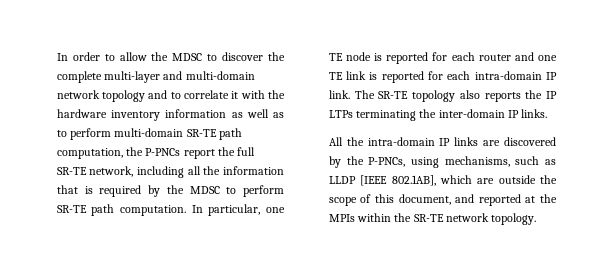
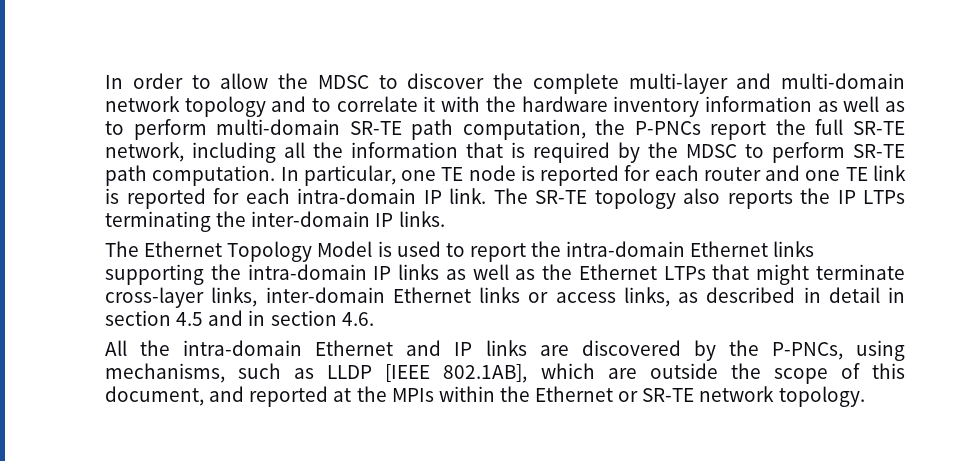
+ The Ethernet Topology Model is used to report the intra-domain Ethernet links supporting the intra-domain IP links as well as the Ethernet LTPs that might terminate cross-layer links, inter-domain Ethernet links or access links, as described in detail in section 4.5 and in section 4.6.
- All the intra-domain IP links are discovered by the P-PNCs, using mechanisms, such as LLDP [IEEE 802.1AB], which are outside the scope of this document, and reported at the MPIs within the SR-TE network topology.
+ All the intra-domain Ethernet and IP links are discovered by the P-PNCs, using mechanisms, such as LLDP [IEEE 802.1AB], which are outside the scope of this document, and reported at the MPIs within the Ethernet or SR-TE network topology.

